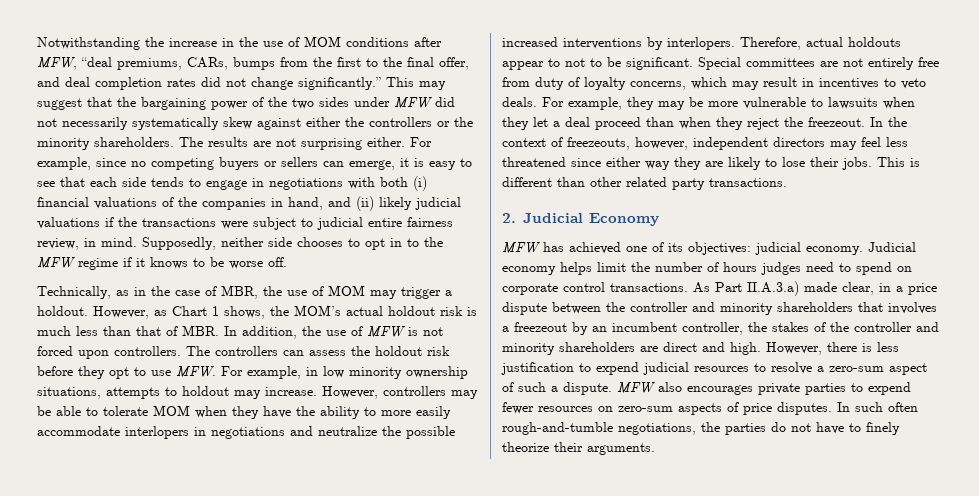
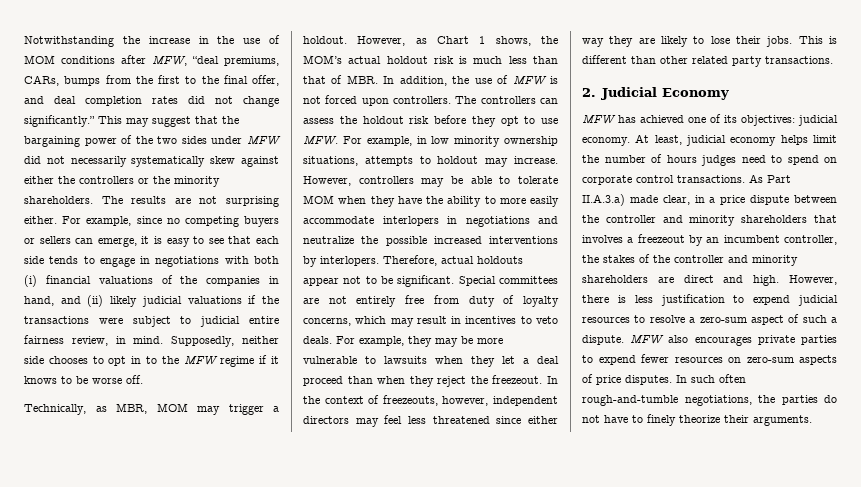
- Technically, as in the case of MBR, the use of MOM may trigger a holdout.
+ Technically, as MBR, MOM may trigger a holdout.
- Therefore, actual holdouts appear to not to be significant.
+ Therefore, actual holdouts appear not to be significant.
- Judicial economy helps limit the number of hours judges need to spend on corporate control transactions.
+ At least, judicial economy helps limit the number of hours judges need to spend on corporate control transactions.

